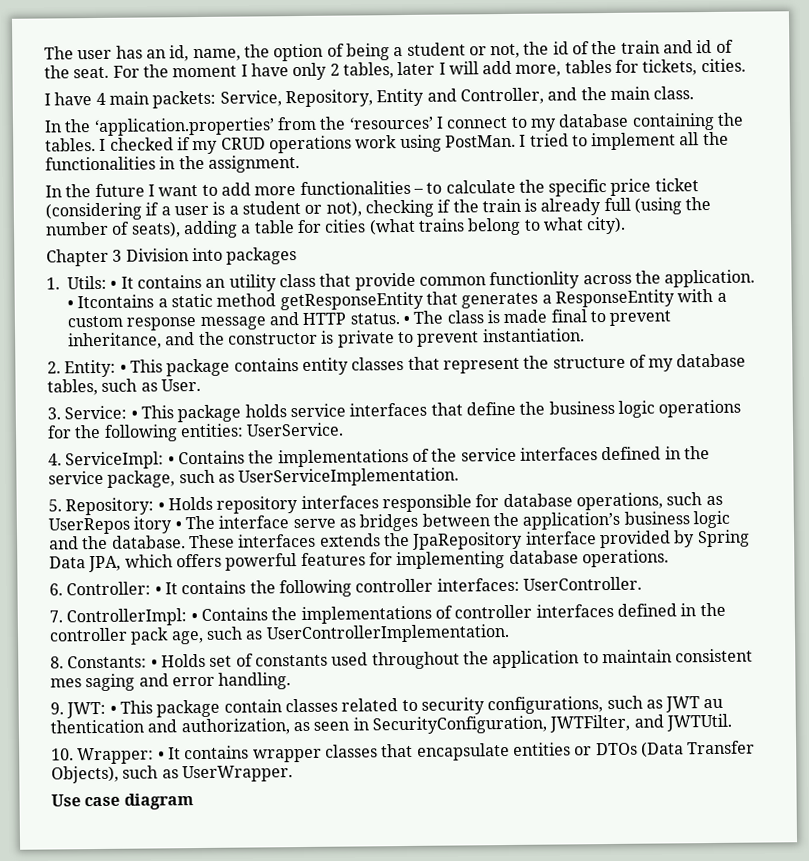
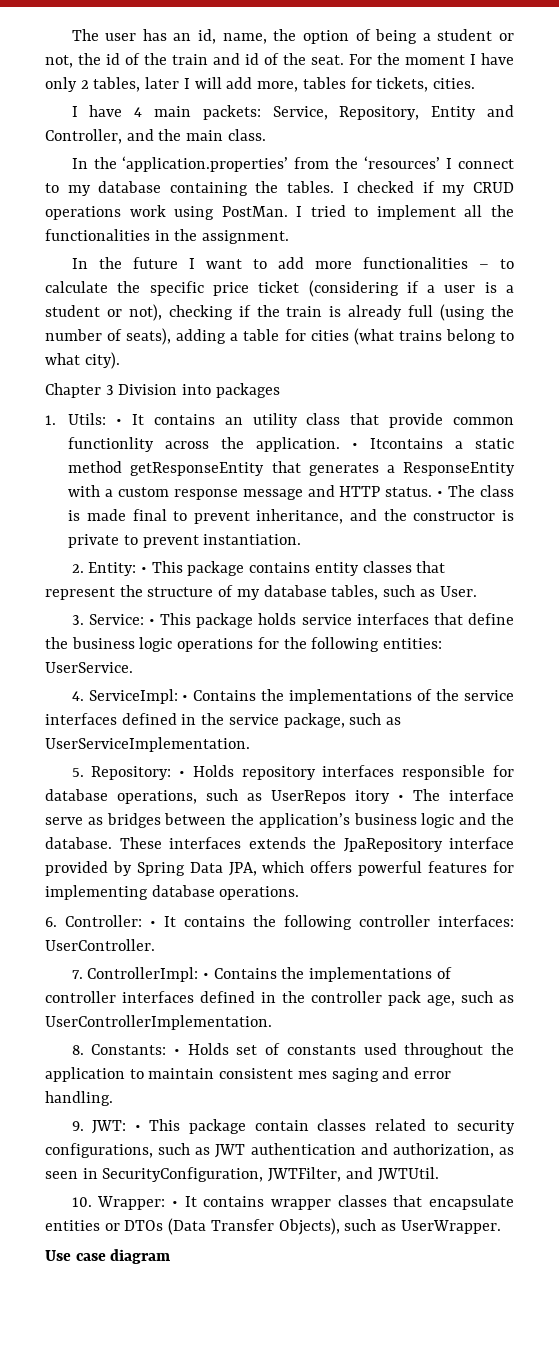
- 9. JWT: • This package contain classes related to security configurations, such as JWT au thentication and authorization, as seen in SecurityConfiguration, JWTFilter, and JWTUtil.
+ 9. JWT: • This package contain classes related to security configurations, such as JWT authentication and authorization, as seen in SecurityConfiguration, JWTFilter, and JWTUtil.

